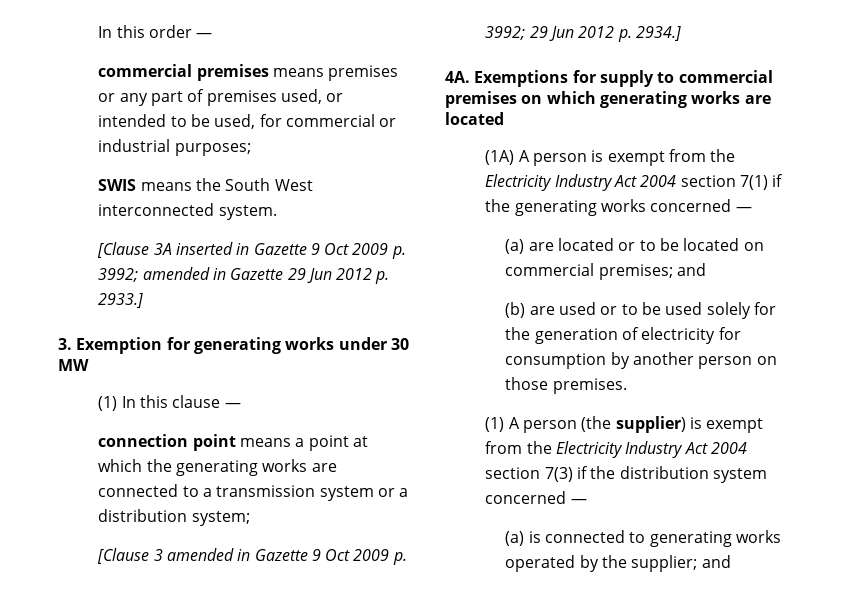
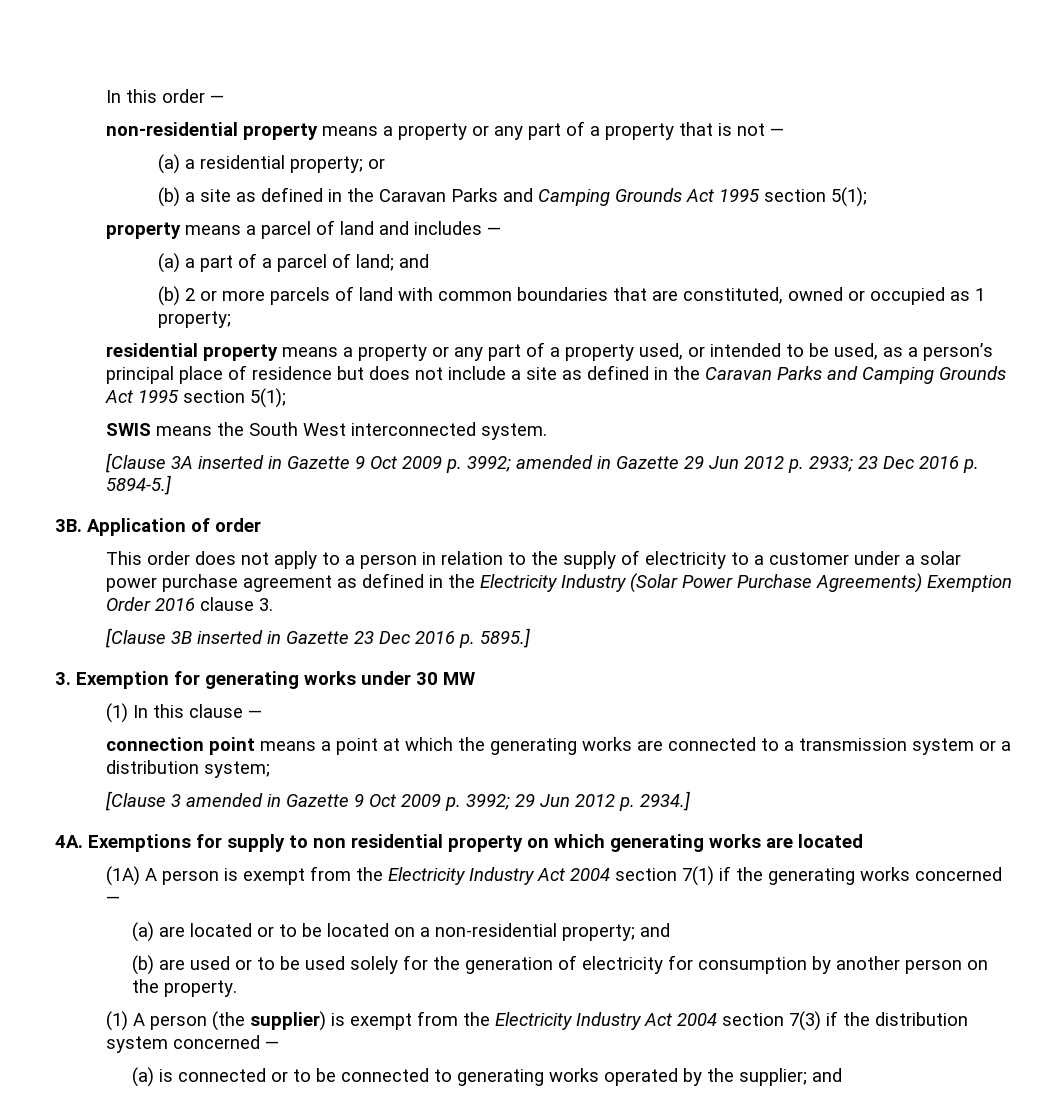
- commercial premises means premises or any part of premises used, or intended to be used, for commercial or industrial purposes;
+ non-residential property means a property or any part of a property that is not —
+ (a) a residential property; or
+ (b) a site as defined in the Caravan Parks and Camping Grounds Act 1995 section 5(1);
+ property means a parcel of land and includes —
+ (a) a part of a parcel of land; and
+ (b) 2 or more parcels of land with common boundaries that are constituted, owned or occupied as 1 property;
+ residential property means a property or any part of a property used, or intended to be used, as a person’s principal place of residence but does not include a site as defined in the Caravan Parks and Camping Grounds Act 1995 section 5(1);
- [Clause 3A inserted in Gazette 9 Oct 2009 p. 3992; amended in Gazette 29 Jun 2012 p. 2933.]
+ [Clause 3A inserted in Gazette 9 Oct 2009 p. 3992; amended in Gazette 29 Jun 2012 p. 2933; 23 Dec 2016 p. 5894-5.]
+ 3B. Application of order
+ This order does not apply to a person in relation to the supply of electricity to a customer under a solar power purchase agreement as defined in the Electricity Industry (Solar Power Purchase Agreements) Exemption Order 2016 clause 3.
+ [Clause 3B inserted in Gazette 23 Dec 2016 p. 5895.]
- Exemptions for supply to commercial premises on which generating works are located
+ Exemptions for supply to non residential property on which generating works are located
- (a) are located or to be located on commercial premises; and
+ (a) are located or to be located on a non-residential property; and
- (b) are used or to be used solely for the generation of electricity for consumption by another person on those premises.
+ (b) are used or to be used solely for the generation of electricity for consumption by another person on the property.
- (a) is connected to generating works operated by the supplier; and
+ (a) is connected or to be connected to generating works operated by the supplier; and

